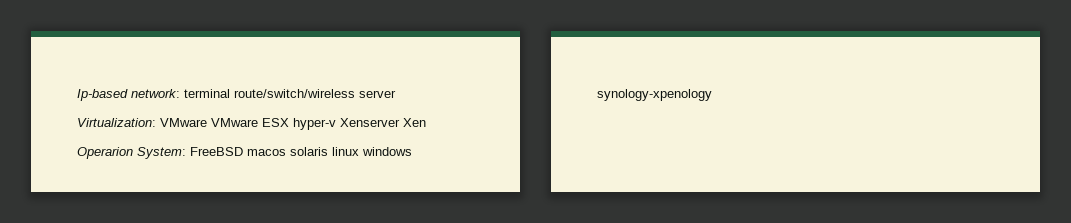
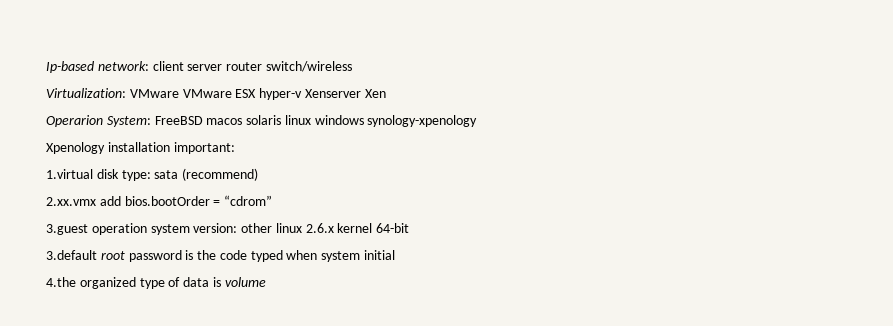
- Ip-based network: terminal route/switch/wireless server
+ Ip-based network: client server router switch/wireless
+ Xpenology installation important:
+ 1.virtual disk type: sata (recommend)
+ 2.xx.vmx add bios.bootOrder = “cdrom”
+ 3.guest operation system version: other linux 2.6.x kernel 64-bit
+ 3.default root password is the code typed when system initial
+ 4.the organized type of data is volume

